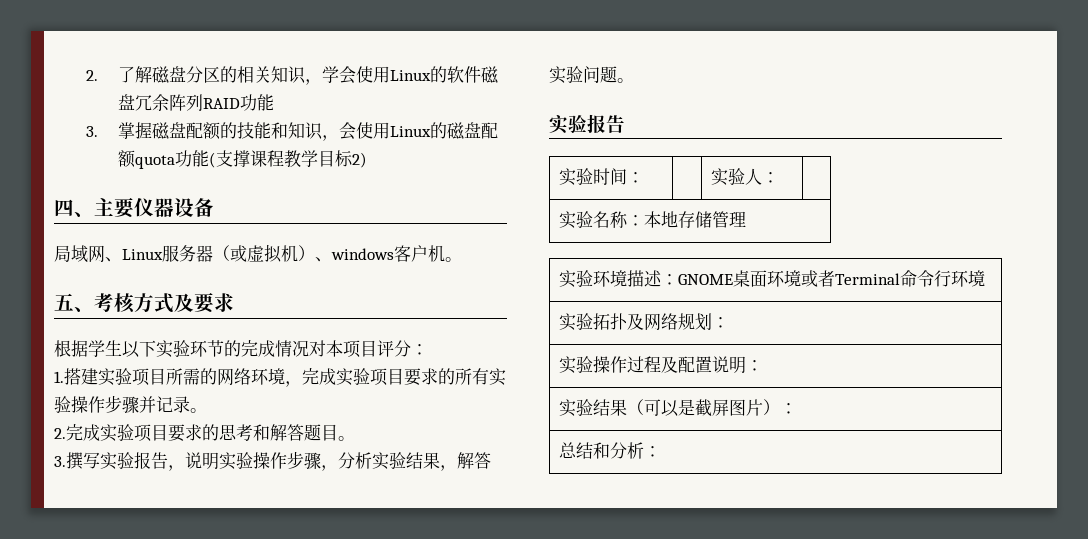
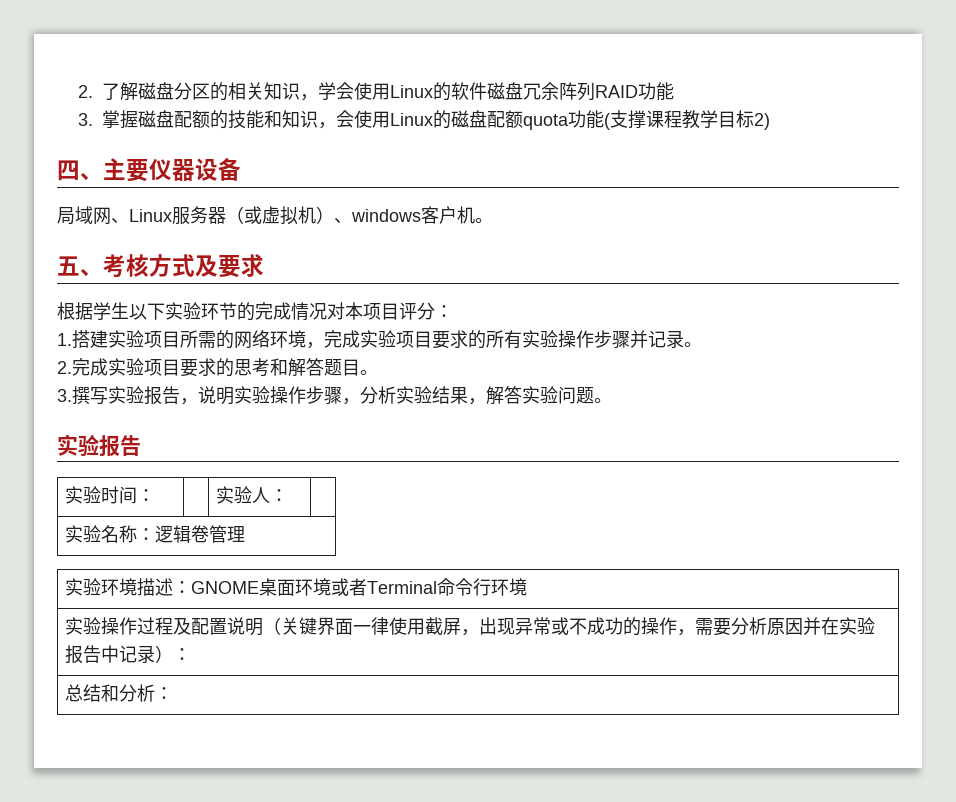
- 实验名称：本地存储管理
+ 实验名称：逻辑卷管理
- 实验拓扑及网络规划：
- 实验操作过程及配置说明：
- 实验结果（可以是截屏图片）：
+ 实验操作过程及配置说明（关键界面一律使用截屏，出现异常或不成功的操作，需要分析原因并在实验报告中记录）：

